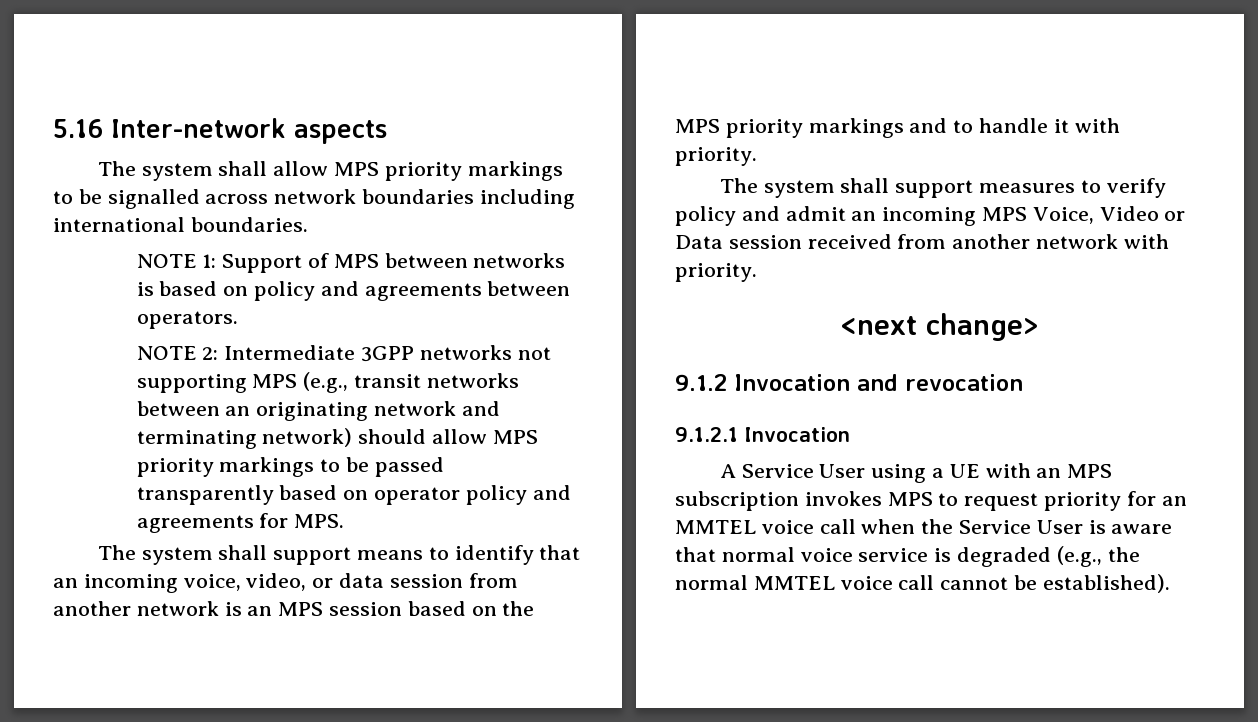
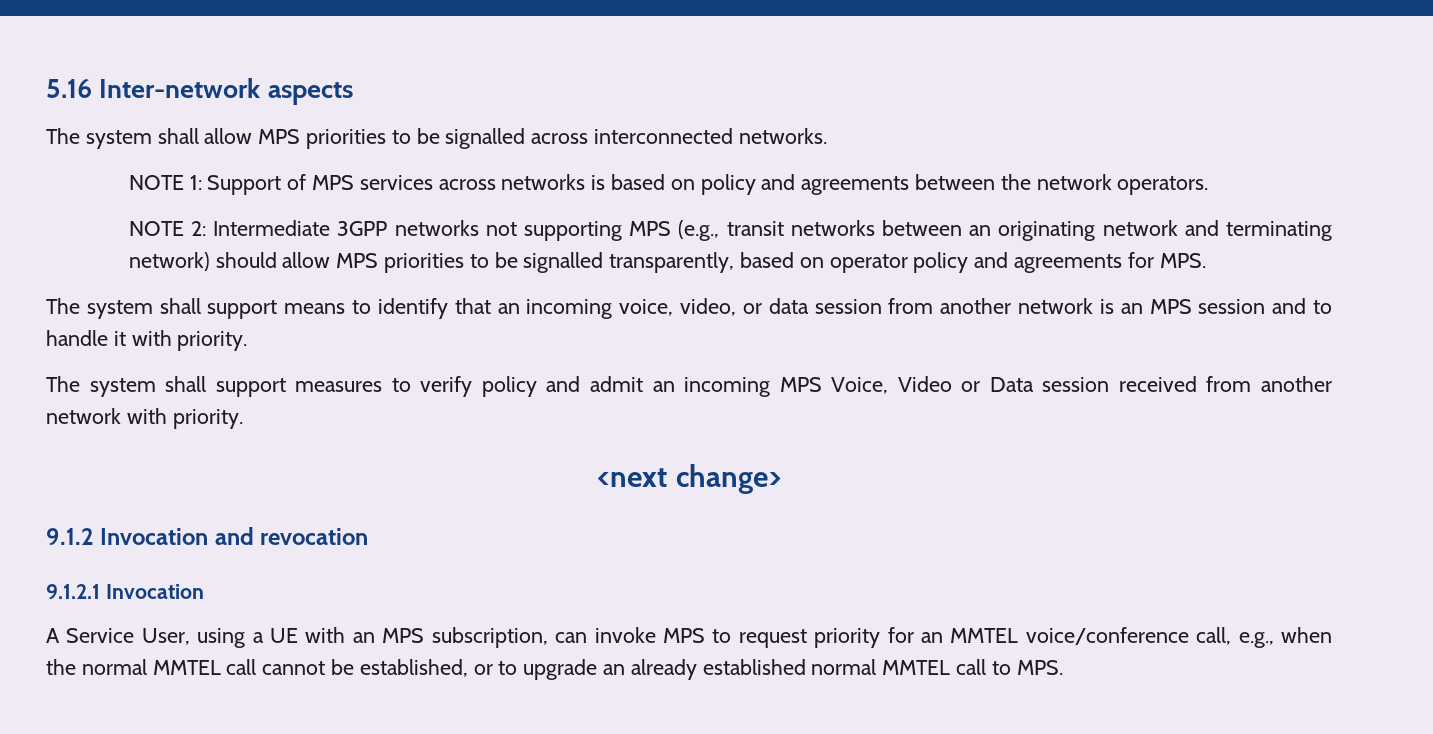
- The system shall allow MPS priority markings to be signalled across network boundaries including international boundaries.
+ The system shall allow MPS priorities to be signalled across interconnected networks.
- NOTE 1: Support of MPS between networks is based on policy and agreements between operators.
+ NOTE 1: Support of MPS services across networks is based on policy and agreements between the network operators.
- NOTE 2: Intermediate 3GPP networks not supporting MPS (e.g., transit networks between an originating network and terminating network) should allow MPS priority markings to be passed transparently based on operator policy and agreements for MPS.
+ NOTE 2: Intermediate 3GPP networks not supporting MPS (e.g., transit networks between an originating network and terminating network) should allow MPS priorities to be signalled transparently, based on operator policy and agreements for MPS.
- The system shall support means to identify that an incoming voice, video, or data session from another network is an MPS session based on the MPS priority markings and to handle it with priority.
+ The system shall support means to identify that an incoming voice, video, or data session from another network is an MPS session and to handle it with priority.
- A Service User using a UE with an MPS subscription invokes MPS to request priority for an MMTEL voice call when the Service User is aware that normal voice service is degraded (e.g., the normal MMTEL voice call cannot be established).
+ A Service User, using a UE with an MPS subscription, can invoke MPS to request priority for an MMTEL voice/conference call, e.g., when the normal MMTEL call cannot be established, or to upgrade an already established normal MMTEL call to MPS.

